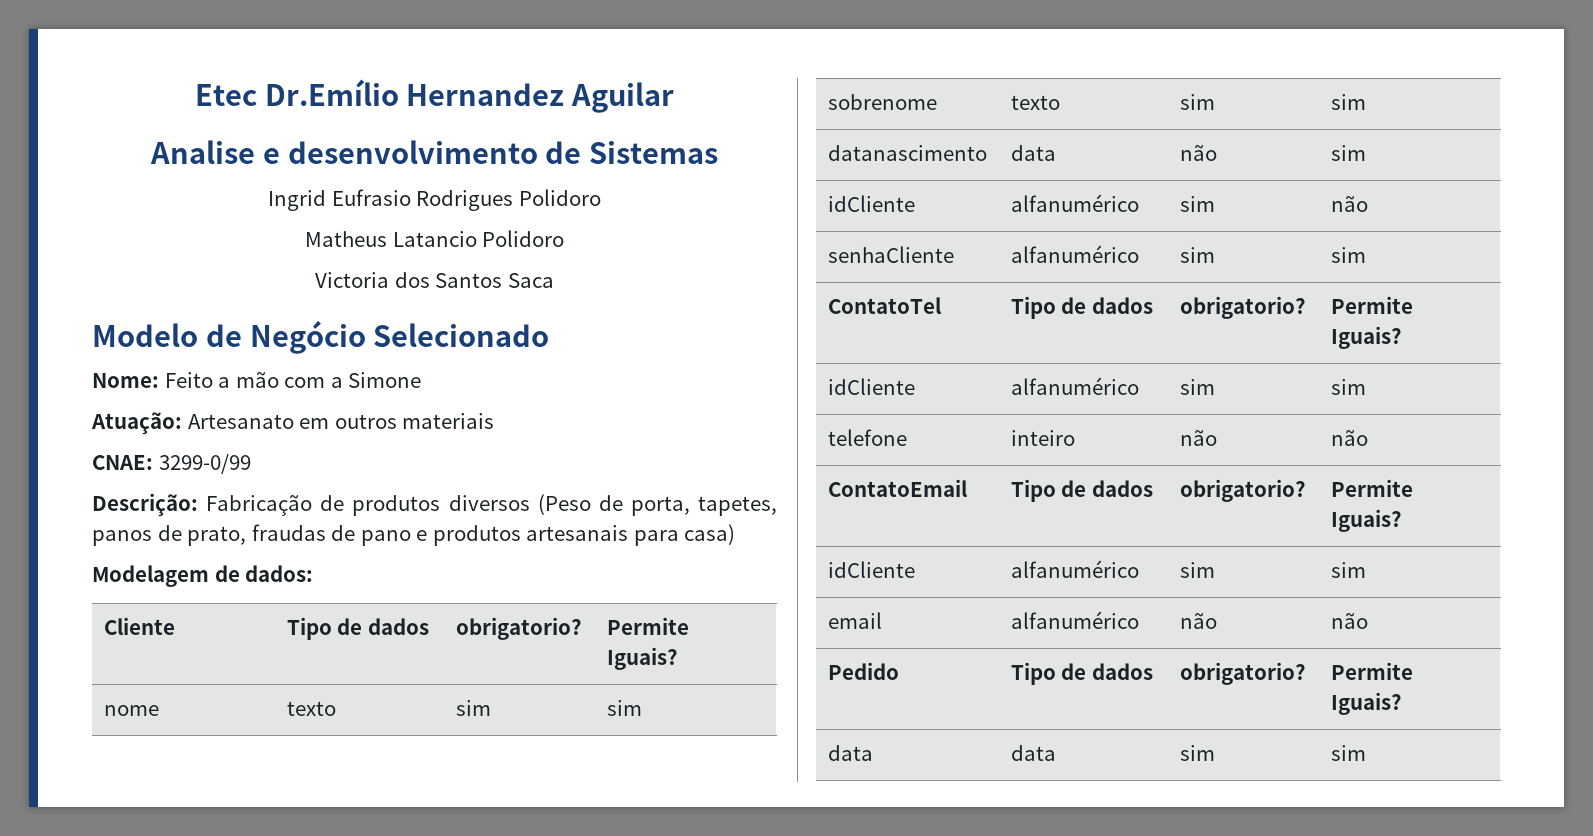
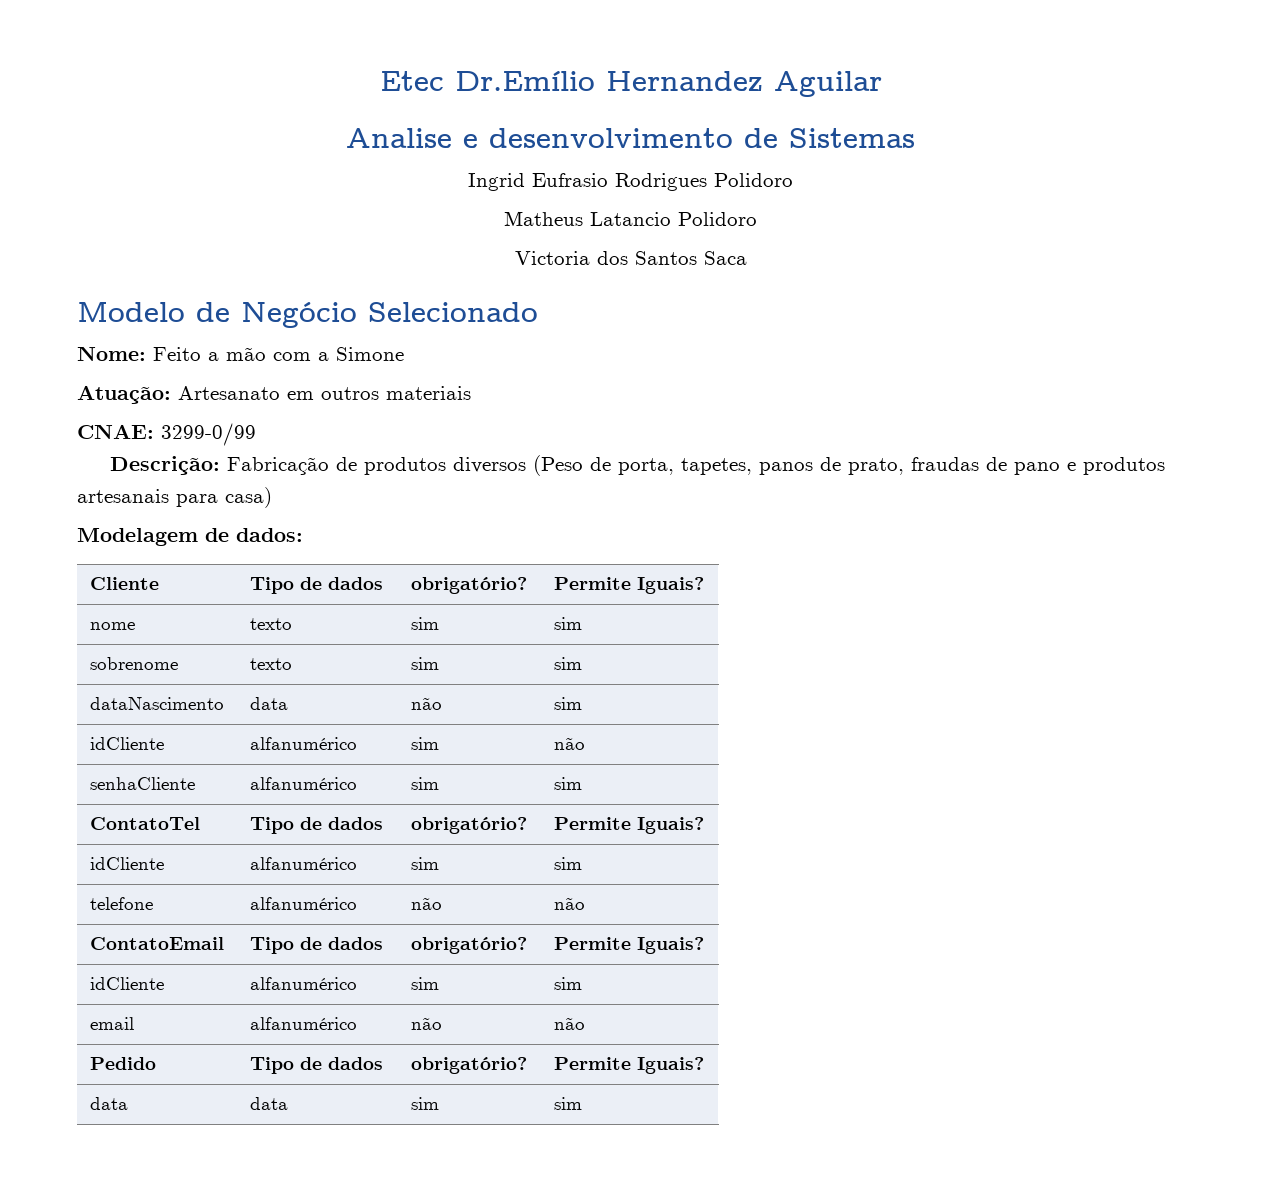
- Cliente | Tipo de dados | obrigatorio? | Permite Iguais?
+ Cliente | Tipo de dados | obrigatório? | Permite Iguais?
- datanascimento | data | não | sim
+ dataNascimento | data | não | sim
- ContatoTel | Tipo de dados | obrigatorio? | Permite Iguais?
+ ContatoTel | Tipo de dados | obrigatório? | Permite Iguais?
- telefone | inteiro | não | não
+ telefone | alfanumérico | não | não
- ContatoEmail | Tipo de dados | obrigatorio? | Permite Iguais?
+ ContatoEmail | Tipo de dados | obrigatório? | Permite Iguais?
- Pedido | Tipo de dados | obrigatorio? | Permite Iguais?
+ Pedido | Tipo de dados | obrigatório? | Permite Iguais?

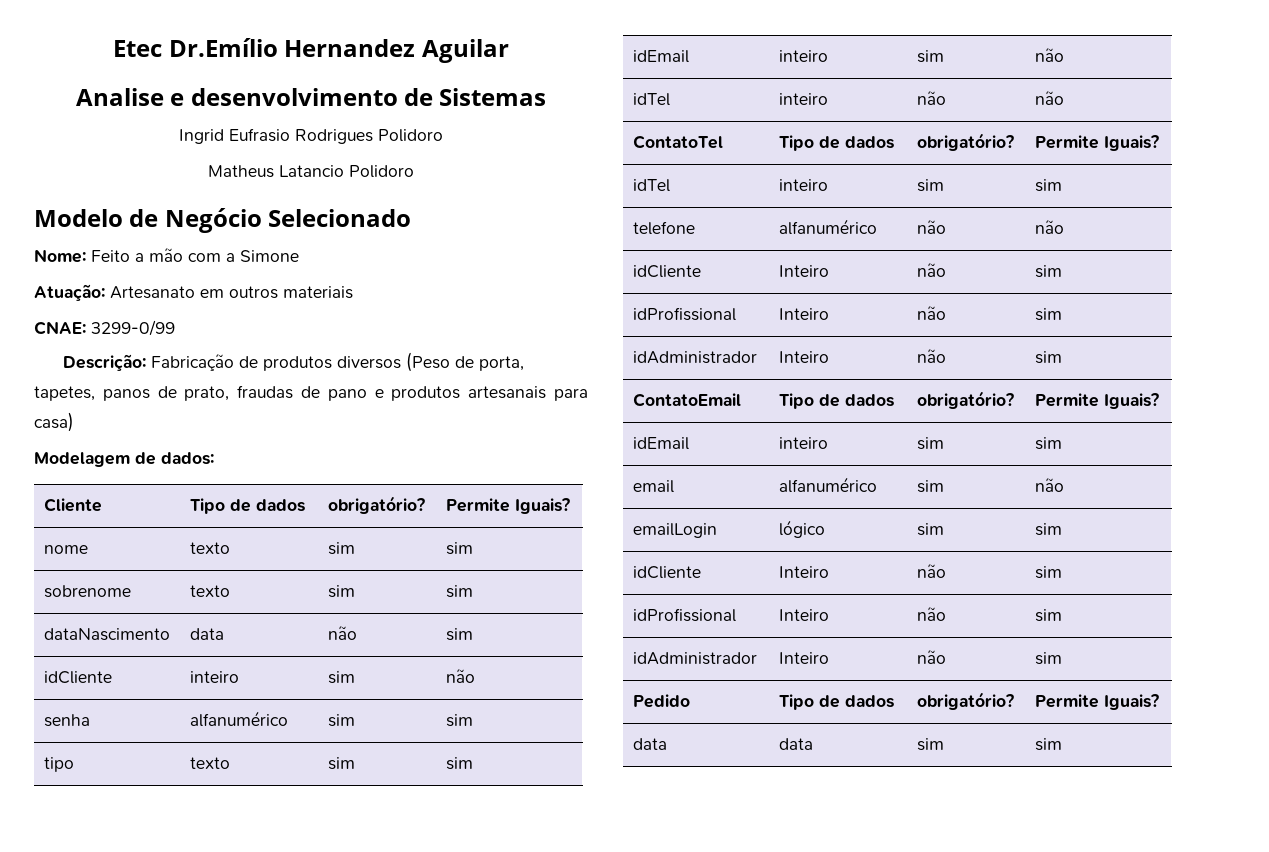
- Victoria dos Santos Saca
- idCliente | alfanumérico | sim | não
- senhaCliente | alfanumérico | sim | sim
+ idCliente | inteiro | sim | não
+ senha | alfanumérico | sim | sim
+ tipo | texto | sim | sim
+ idEmail | inteiro | sim | não
+ idTel | inteiro | não | não
  ContatoTel | Tipo de dados | obrigatório? | Permite Iguais?
- idCliente | alfanumérico | sim | sim
+ idTel | inteiro | sim | sim
  telefone | alfanumérico | não | não
+ idCliente | Inteiro | não | sim
+ idProfissional | Inteiro | não | sim
+ idAdministrador | Inteiro | não | sim
  ContatoEmail | Tipo de dados | obrigatório? | Permite Iguais?
- idCliente | alfanumérico | sim | sim
+ idEmail | inteiro | sim | sim
- email | alfanumérico | não | não
+ email | alfanumérico | sim | não
+ emailLogin | lógico | sim | sim
+ idCliente | Inteiro | não | sim
+ idProfissional | Inteiro | não | sim
+ idAdministrador | Inteiro | não | sim

